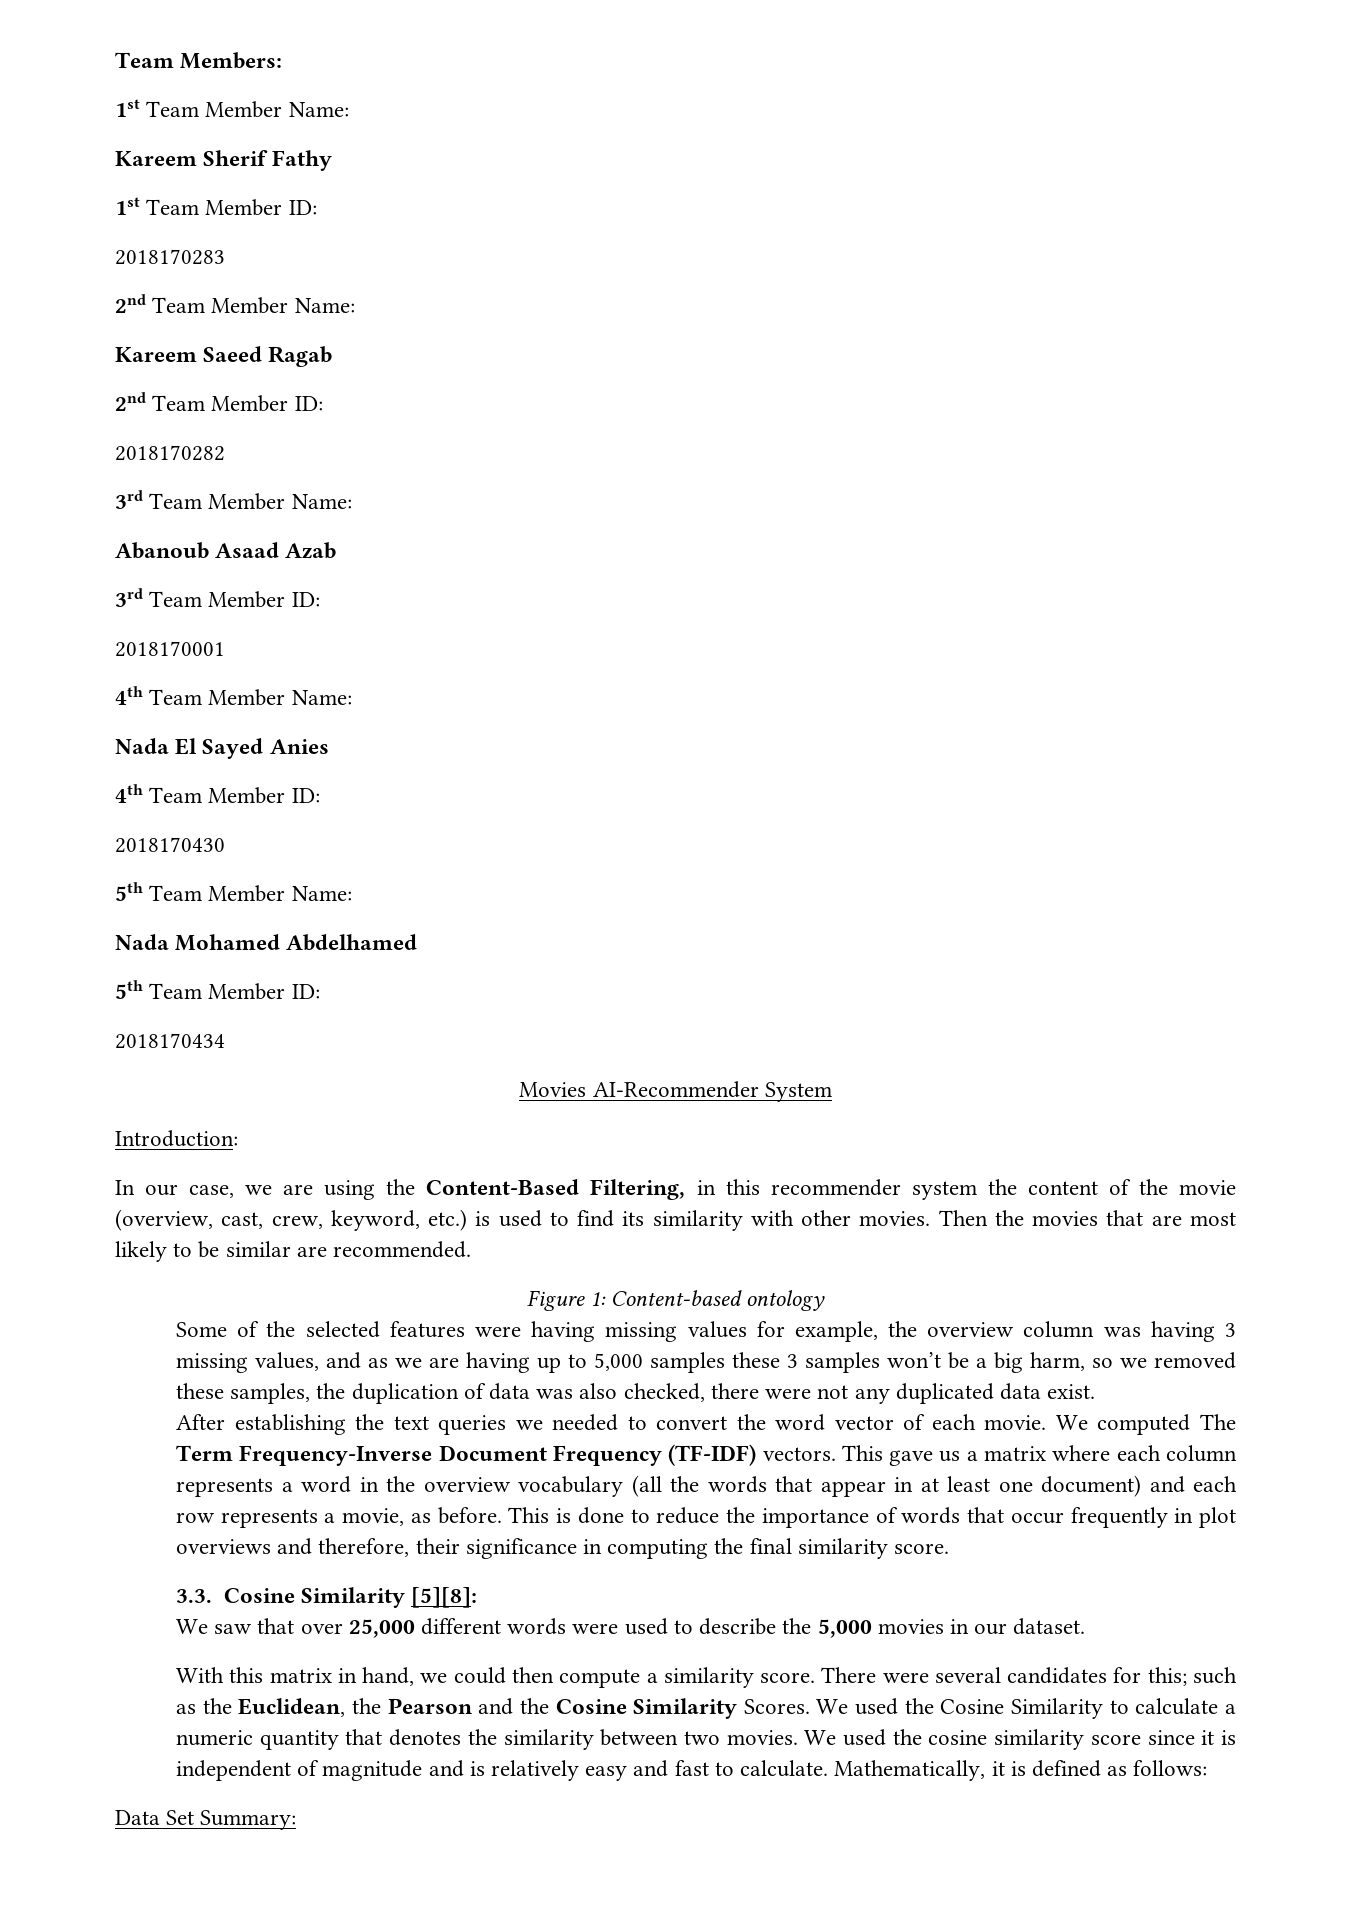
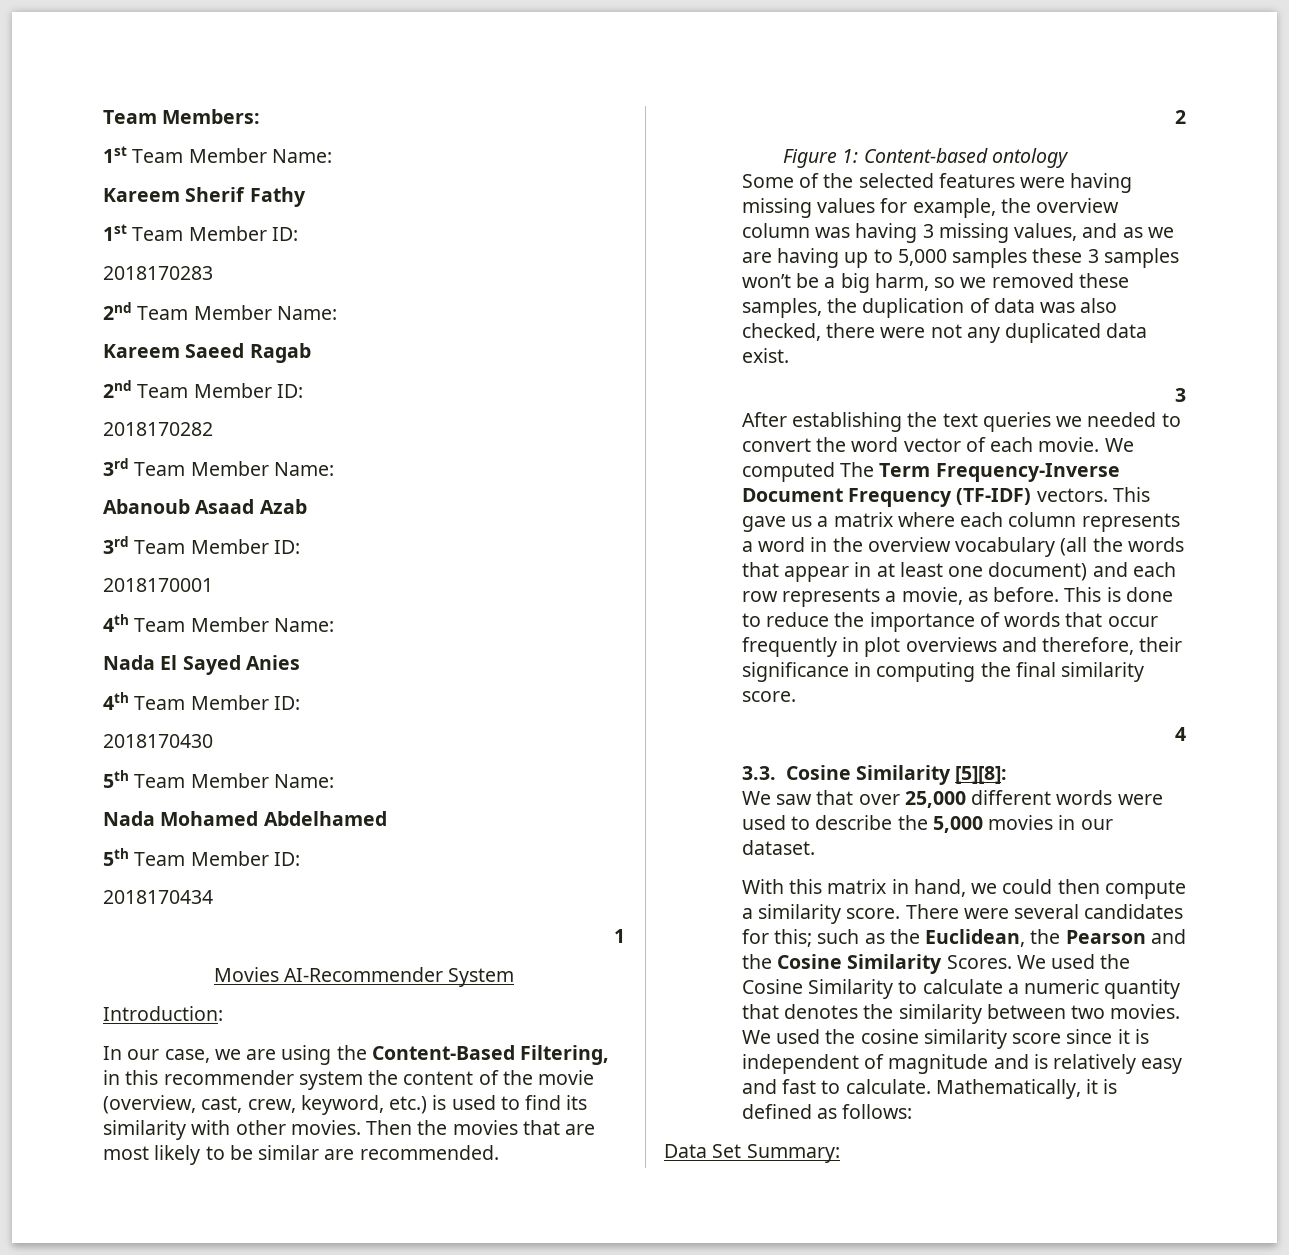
+ 1
+ 2
  Some of the selected features were having missing values for example, the overview column was having 3 missing values, and as we are having up to 5,000 samples these 3 samples won’t be a big harm, so we removed these samples, the duplication of data was also checked, there were not any duplicated data exist.
+ 3
+ 4

